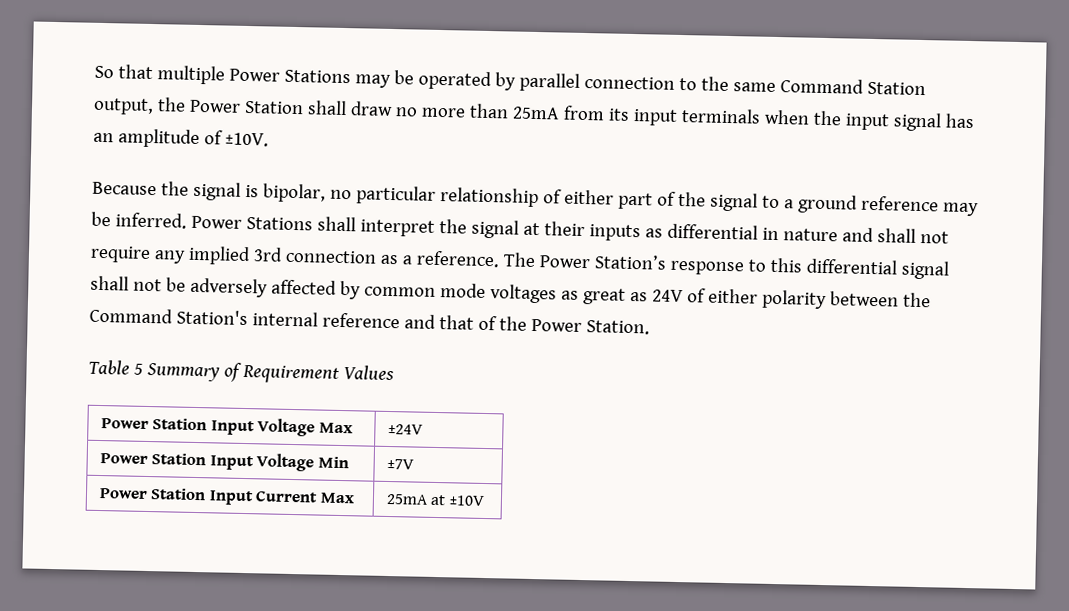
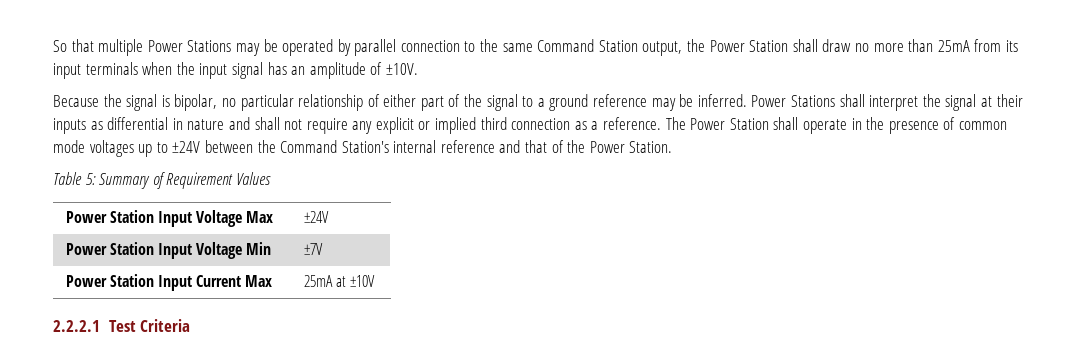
- Power Stations shall interpret the signal at their inputs as differential in nature and shall not require any implied 3rd connection as a reference.
+ Power Stations shall interpret the signal at their inputs as differential in nature and shall not require any explicit or implied third connection as a reference.
- The Power Station’s response to this differential signal shall not be adversely affected by common mode voltages as great as 24V of either polarity between the Command Station's internal reference and that of the Power Station.
+ The Power Station shall operate in the presence of common mode voltages up to ±24V between the Command Station's internal reference and that of the Power Station.
- Table 5 Summary of Requirement Values
+ Table 5: Summary of Requirement Values
+ 2.2.2.1 Test Criteria

